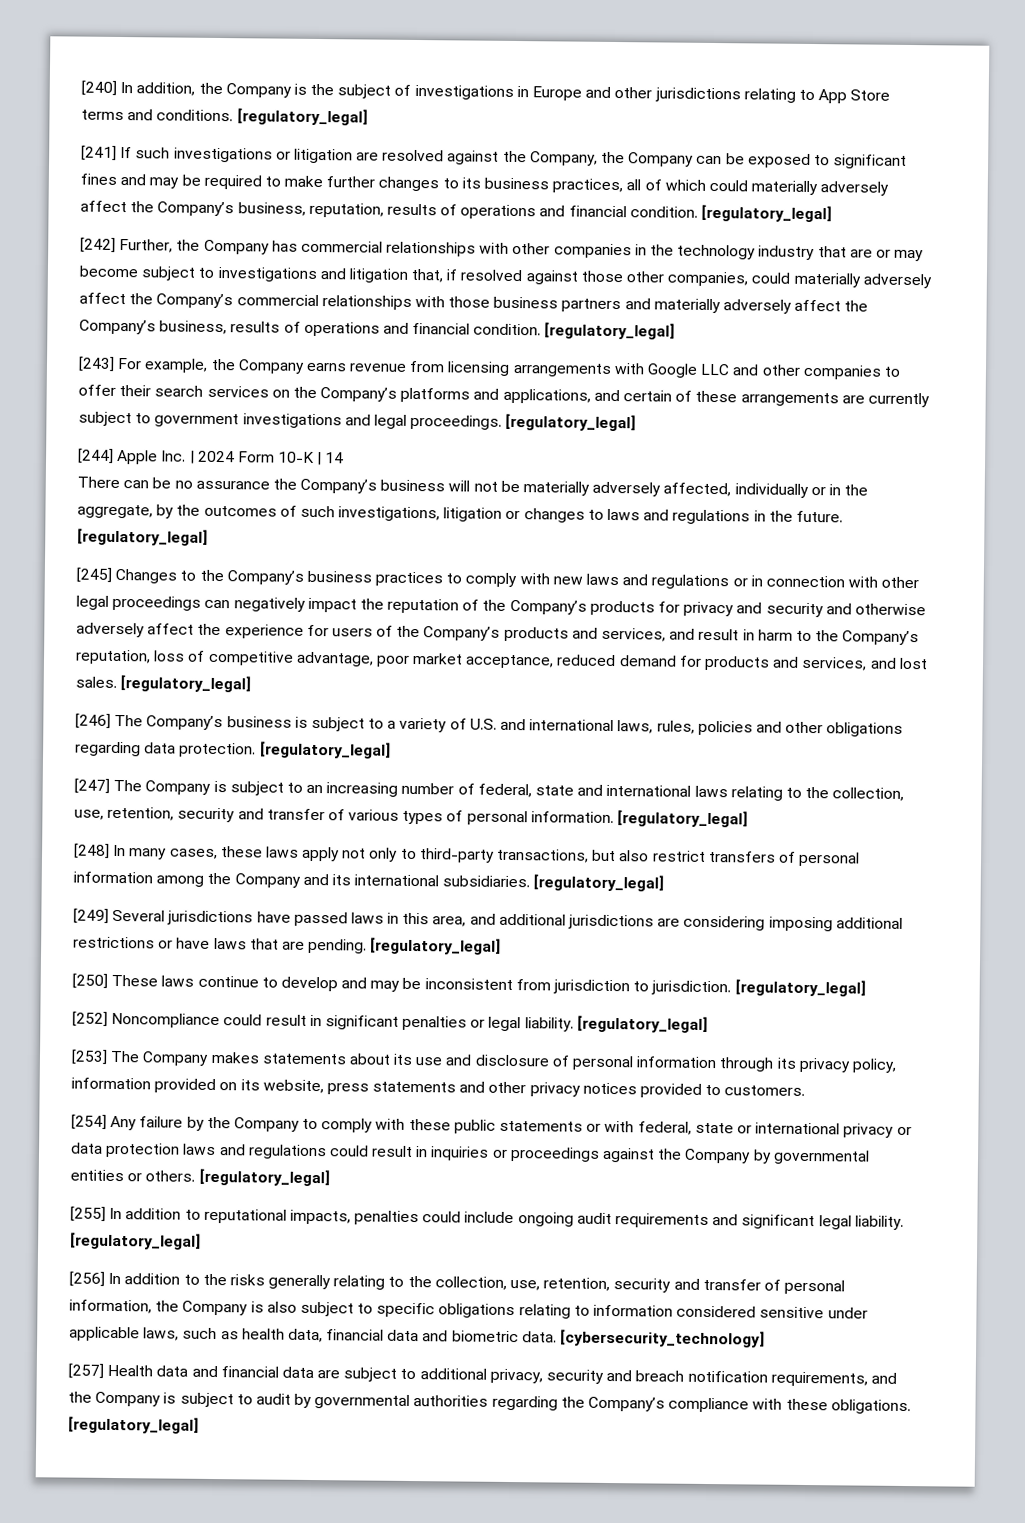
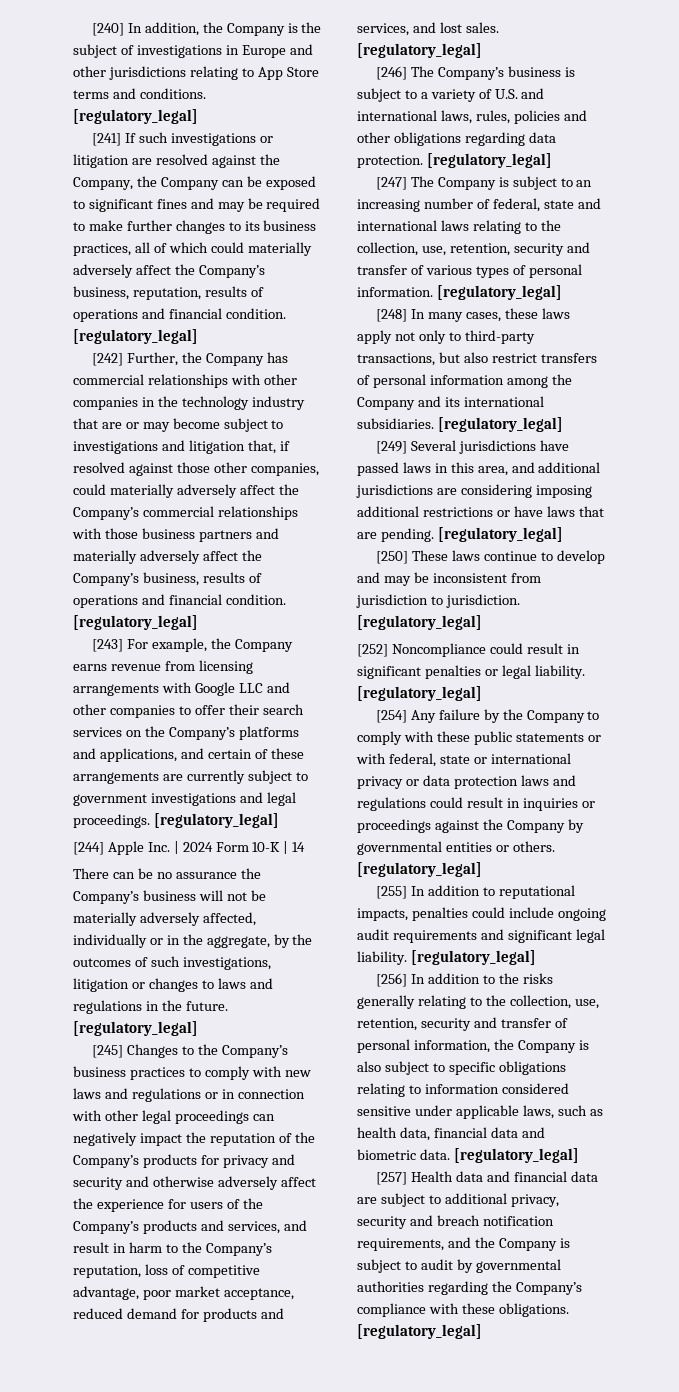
- [253] The Company makes statements about its use and disclosure of personal information through its privacy policy, information provided on its website, press statements and other privacy notices provided to customers.
- [256] In addition to the risks generally relating to the collection, use, retention, security and transfer of personal information, the Company is also subject to specific obligations relating to information considered sensitive under applicable laws, such as health data, financial data and biometric data. [cybersecurity_technology]
+ [256] In addition to the risks generally relating to the collection, use, retention, security and transfer of personal information, the Company is also subject to specific obligations relating to information considered sensitive under applicable laws, such as health data, financial data and biometric data. [regulatory_legal]

